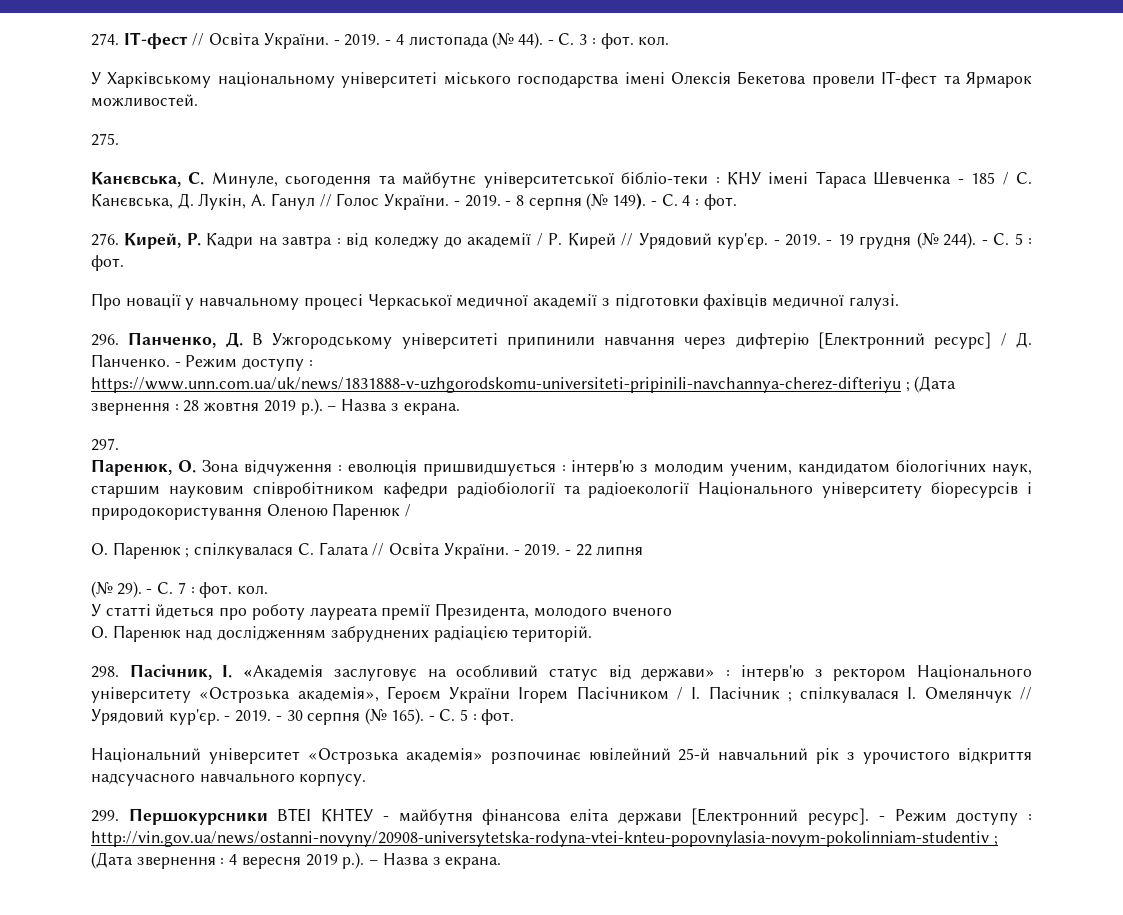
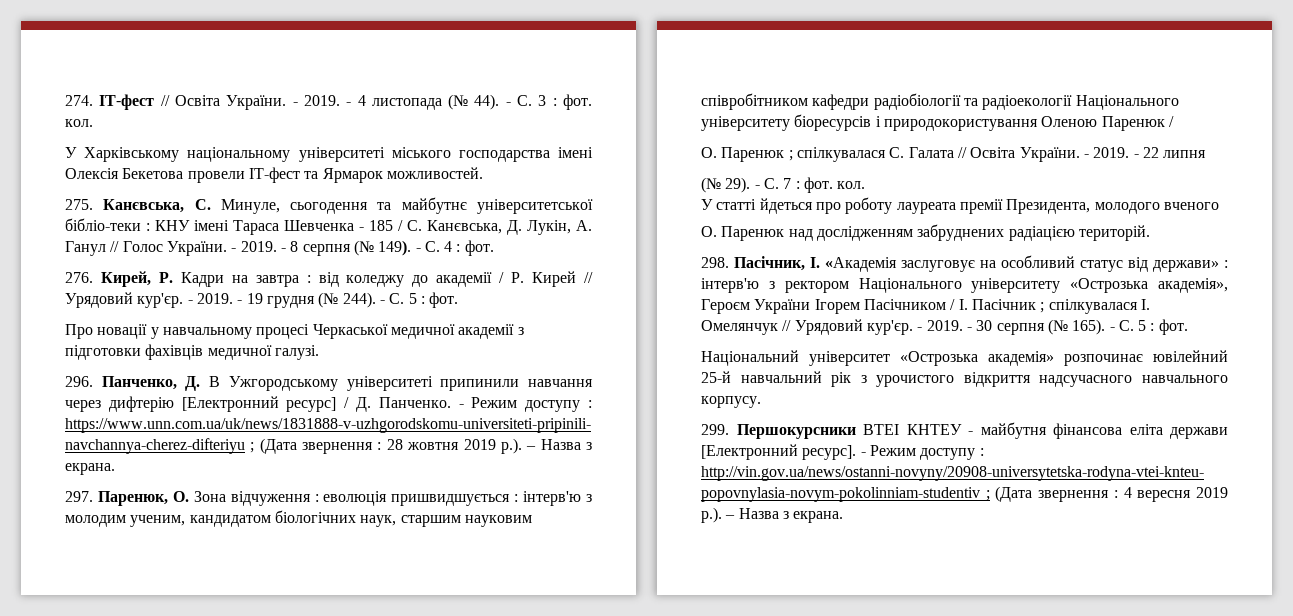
- 275.
- Канєвська, С. Минуле, сьогодення та майбутнє університетської бібліо-теки : КНУ імені Тараса Шевченка - 185 / С. Канєвська, Д. Лукін, А. Ганул // Голос України.
+ 275. Канєвська, С. Минуле, сьогодення та майбутнє університетської бібліо-теки : КНУ імені Тараса Шевченка - 185 / С. Канєвська, Д. Лукін, А. Ганул // Голос України.
- 297.
- Паренюк, О. Зона відчуження : еволюція пришвидшується : інтерв'ю з молодим ученим, кандидатом біологічних наук, старшим науковим співробітником кафедри радіобіології та радіоекології Національного університету біоресурсів і природокористування Оленою Паренюк /
+ 297. Паренюк, О. Зона відчуження : еволюція пришвидшується : інтерв'ю з молодим ученим, кандидатом біологічних наук, старшим науковим співробітником кафедри радіобіології та радіоекології Національного університету біоресурсів і природокористування Оленою Паренюк /

